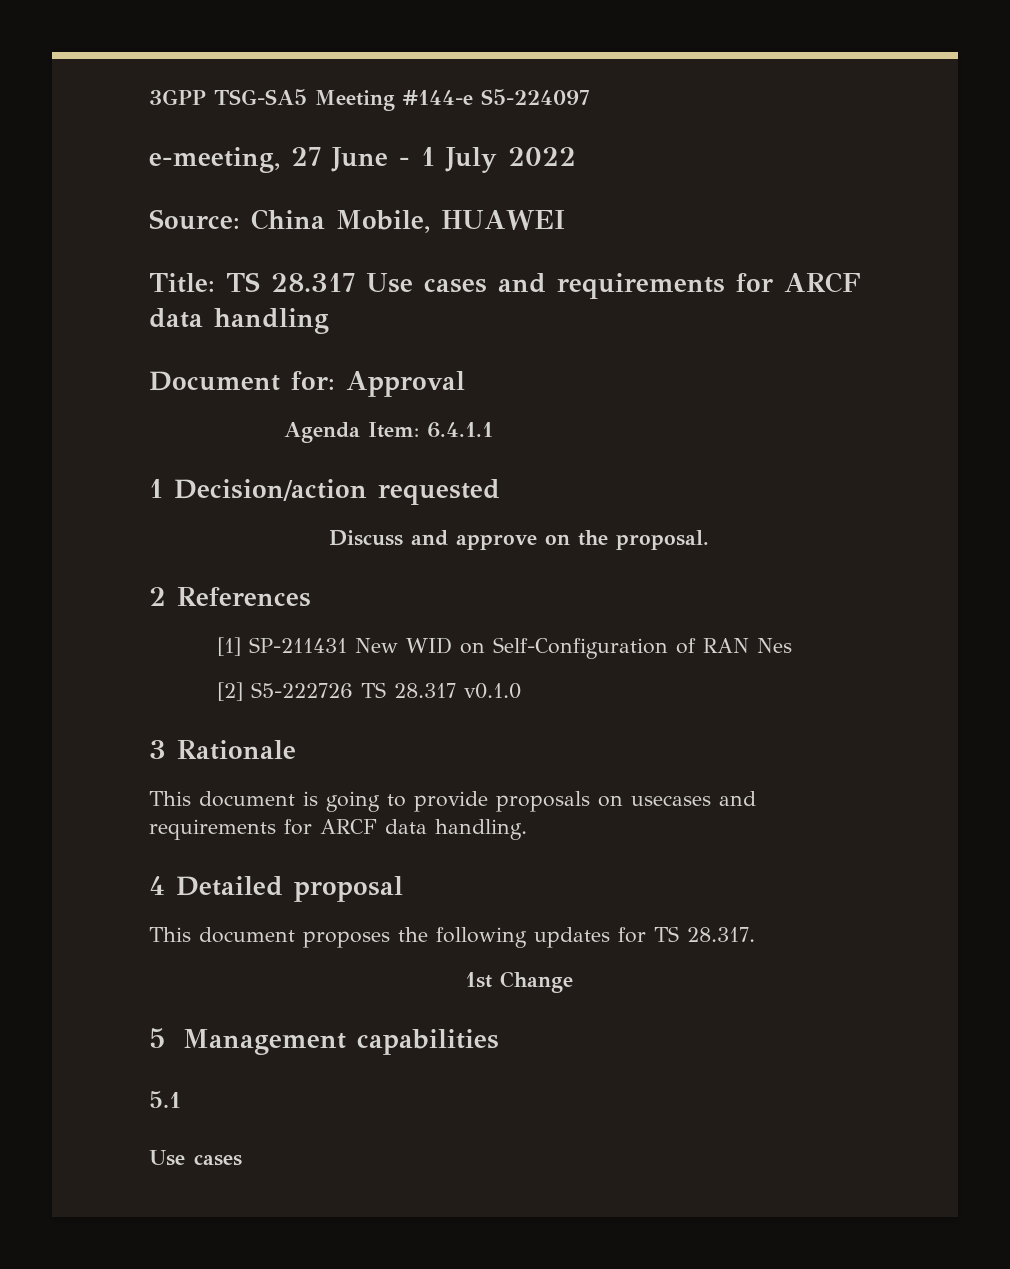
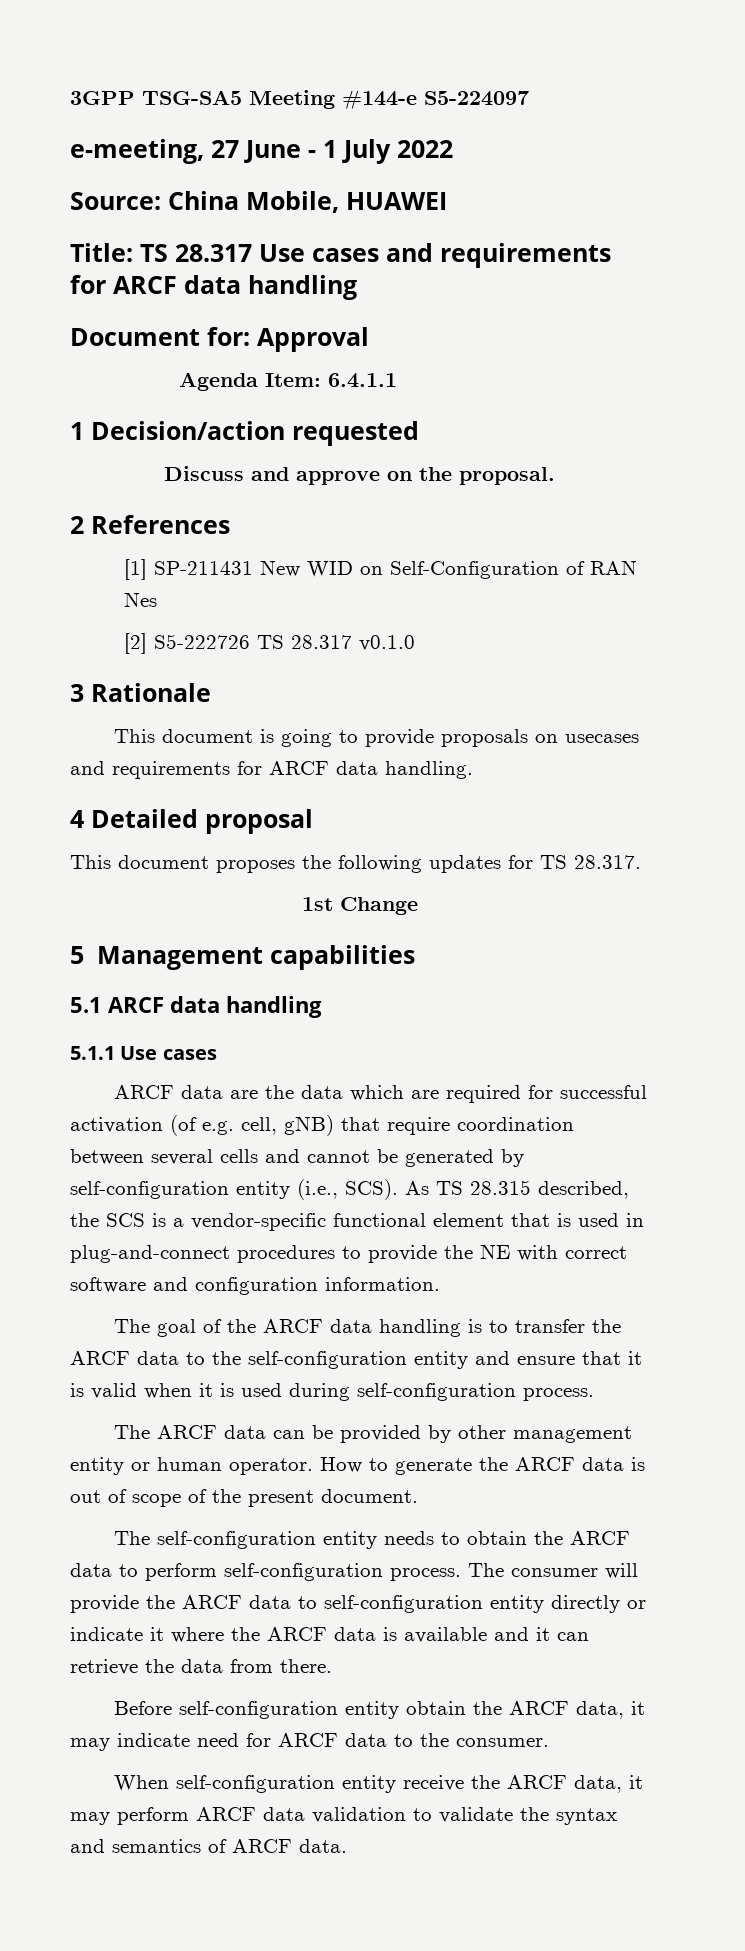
- 5.1
- Use cases
+ 5.1 ARCF data handling
+ 5.1.1 Use cases
+ ARCF data are the data which are required for successful activation (of e.g. cell, gNB) that require coordination between several cells and cannot be generated by self-configuration entity (i.e., SCS). As TS 28.315 described, the SCS is a vendor-specific functional element that is used in plug-and-connect procedures to provide the NE with correct software and configuration information.
+ The goal of the ARCF data handling is to transfer the ARCF data to the self-configuration entity and ensure that it is valid when it is used during self-configuration process.
+ The ARCF data can be provided by other management entity or human operator. How to generate the ARCF data is out of scope of the present document.
+ The self-configuration entity needs to obtain the ARCF data to perform self-configuration process. The consumer will provide the ARCF data to self-configuration entity directly or indicate it where the ARCF data is available and it can retrieve the data from there.
+ Before self-configuration entity obtain the ARCF data, it may indicate need for ARCF data to the consumer.
+ When self-configuration entity receive the ARCF data, it may perform ARCF data validation to validate the syntax and semantics of ARCF data.

